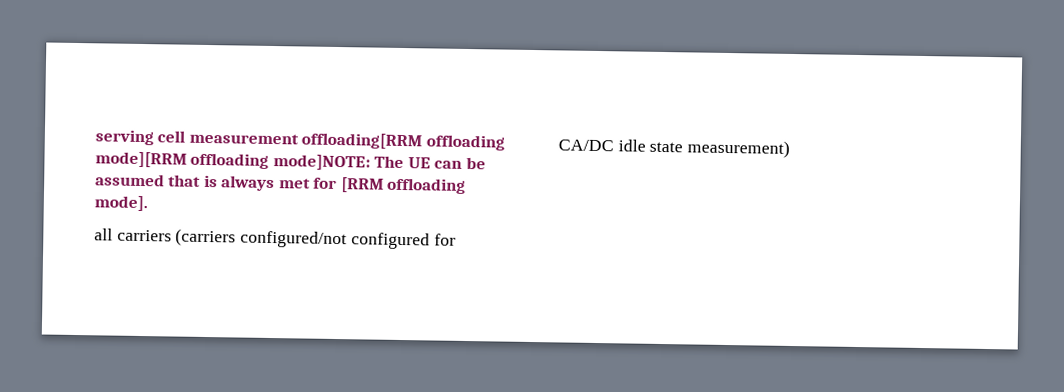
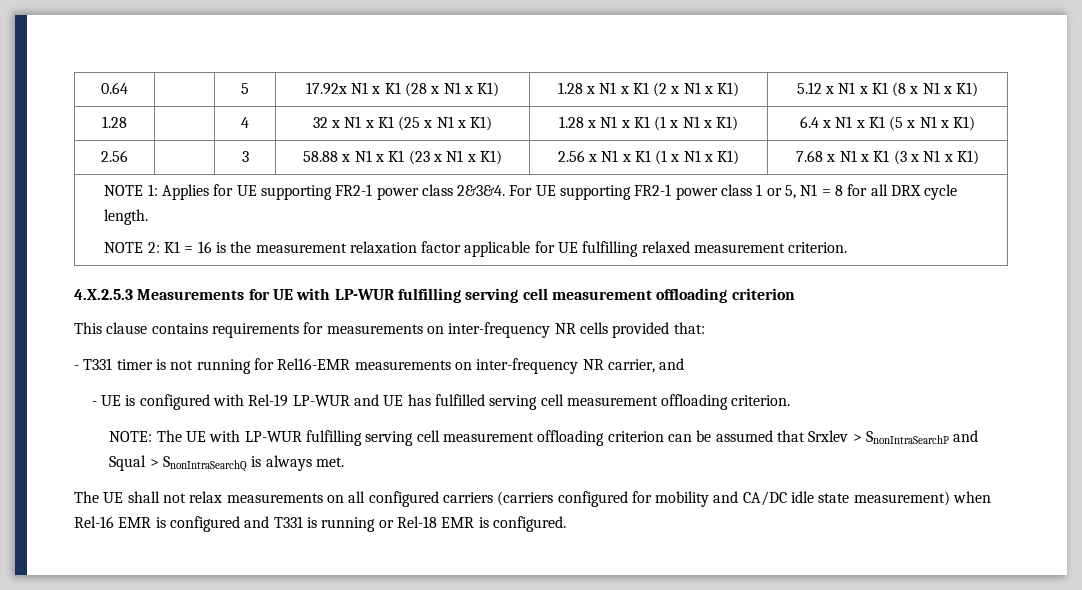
- serving cell measurement offloading[RRM offloading mode][RRM offloading mode]NOTE: The UE can be assumed that is always met for [RRM offloading mode].
- all carriers (carriers configured/not configured for CA/DC idle state measurement)
+ 0.64 | | 5 | 17.92x N1 x K1 (28 x N1 x K1) | 1.28 x N1 x K1 (2 x N1 x K1) | 5.12 x N1 x K1 (8 x N1 x K1)
+ 1.28 | | 4 | 32 x N1 x K1 (25 x N1 x K1) | 1.28 x N1 x K1 (1 x N1 x K1) | 6.4 x N1 x K1 (5 x N1 x K1)
+ 2.56 | | 3 | 58.88 x N1 x K1 (23 x N1 x K1) | 2.56 x N1 x K1 (1 x N1 x K1) | 7.68 x N1 x K1 (3 x N1 x K1)
+ NOTE 1: Applies for UE supporting FR2-1 power class 2&3&4. For UE supporting FR2-1 power class 1 or 5, N1 = 8 for all DRX cycle length.
+ NOTE 2: K1 = 16 is the measurement relaxation factor applicable for UE fulfilling relaxed measurement criterion.
+ 4.X.2.5.3 Measurements for UE with LP-WUR fulfilling serving cell measurement offloading criterion
+ This clause contains requirements for measurements on inter-frequency NR cells provided that:
+ - T331 timer is not running for Rel16-EMR measurements on inter-frequency NR carrier, and
+ - UE is configured with Rel-19 LP-WUR and UE has fulfilled serving cell measurement offloading criterion.
+ NOTE: The UE with LP-WUR fulfilling serving cell measurement offloading criterion can be assumed that Srxlev > SnonIntraSearchP and Squal > SnonIntraSearchQ is always met.
+ The UE shall not relax measurements on all configured carriers (carriers configured for mobility and CA/DC idle state measurement) when Rel-16 EMR is configured and T331 is running or Rel-18 EMR is configured.

